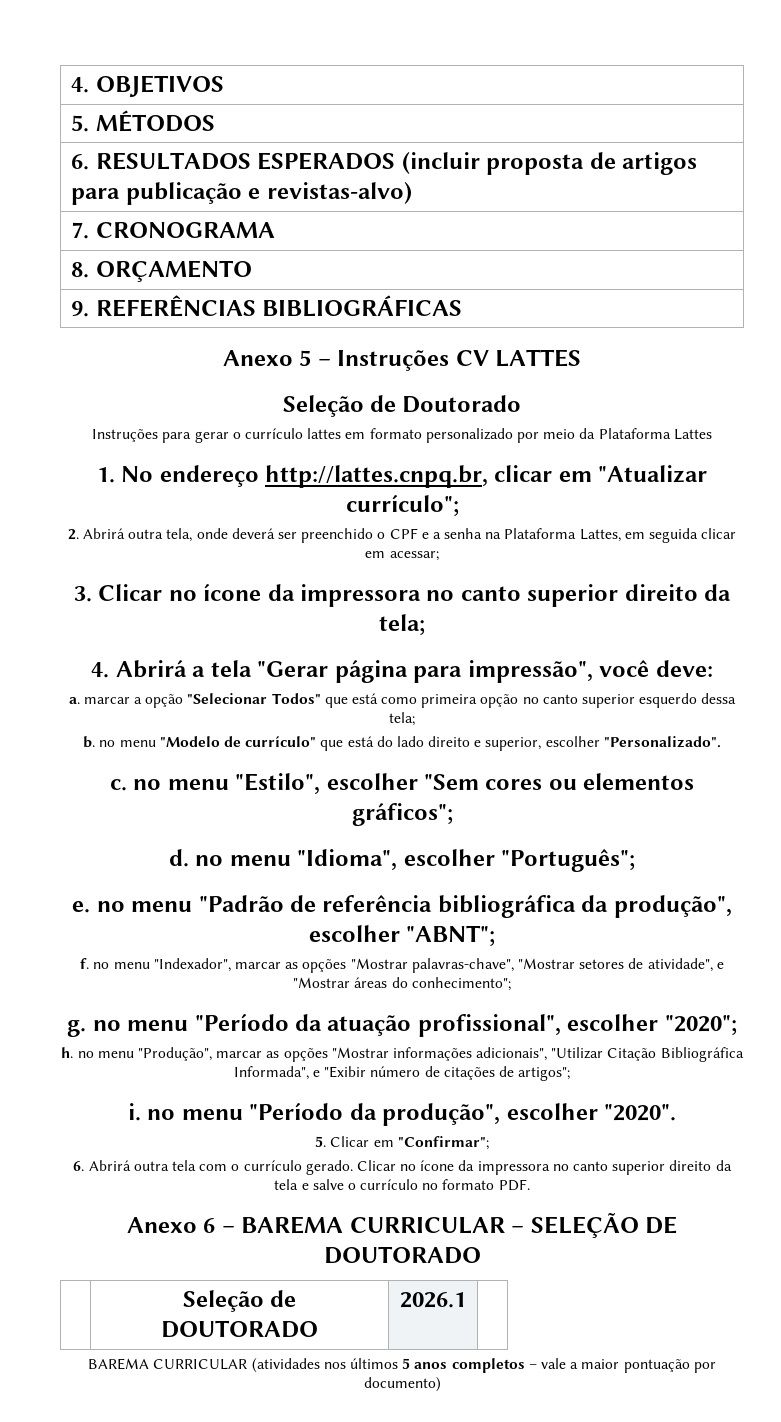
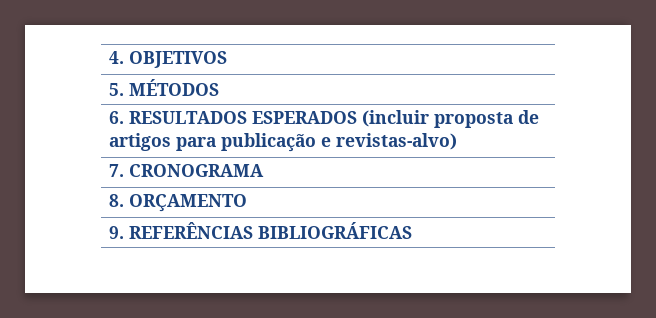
- Anexo 5 – Instruções CV LATTES
- Seleção de Doutorado
- Instruções para gerar o currículo lattes em formato personalizado por meio da Plataforma Lattes
- 1. No endereço http://lattes.cnpq.br, clicar em "Atualizar currículo";
- 2. Abrirá outra tela, onde deverá ser preenchido o CPF e a senha na Plataforma Lattes, em seguida clicar em acessar;
- 3. Clicar no ícone da impressora no canto superior direito da tela;
- 4. Abrirá a tela "Gerar página para impressão", você deve:
- a. marcar a opção "Selecionar Todos" que está como primeira opção no canto superior esquerdo dessa tela;
- b. no menu "Modelo de currículo" que está do lado direito e superior, escolher "Personalizado".
- c. no menu "Estilo", escolher "Sem cores ou elementos gráficos";
- d. no menu "Idioma", escolher "Português";
- e. no menu "Padrão de referência bibliográfica da produção", escolher "ABNT";
- f. no menu "Indexador", marcar as opções "Mostrar palavras-chave", "Mostrar setores de atividade", e "Mostrar áreas do conhecimento";
- g. no menu "Período da atuação profissional", escolher "2020";
- h. no menu "Produção", marcar as opções "Mostrar informações adicionais", "Utilizar Citação Bibliográfica Informada", e "Exibir número de citações de artigos";
- i. no menu "Período da produção", escolher "2020".
- 5. Clicar em "Confirmar";
- 6. Abrirá outra tela com o currículo gerado. Clicar no ícone da impressora no canto superior direito da tela e salve o currículo no formato PDF.
- Anexo 6 – BAREMA CURRICULAR – SELEÇÃO DE DOUTORADO
- | Seleção de DOUTORADO | 2026.1 |
- BAREMA CURRICULAR (atividades nos últimos 5 anos completos – vale a maior pontuação por documento)

